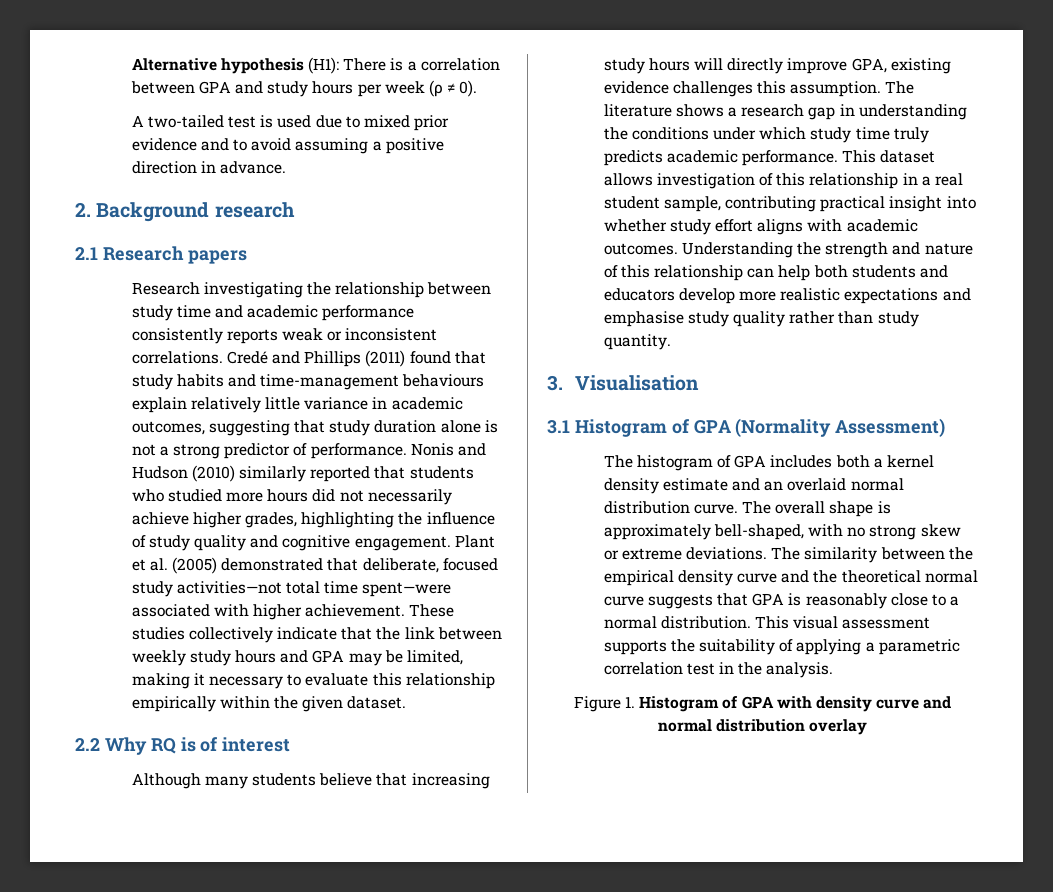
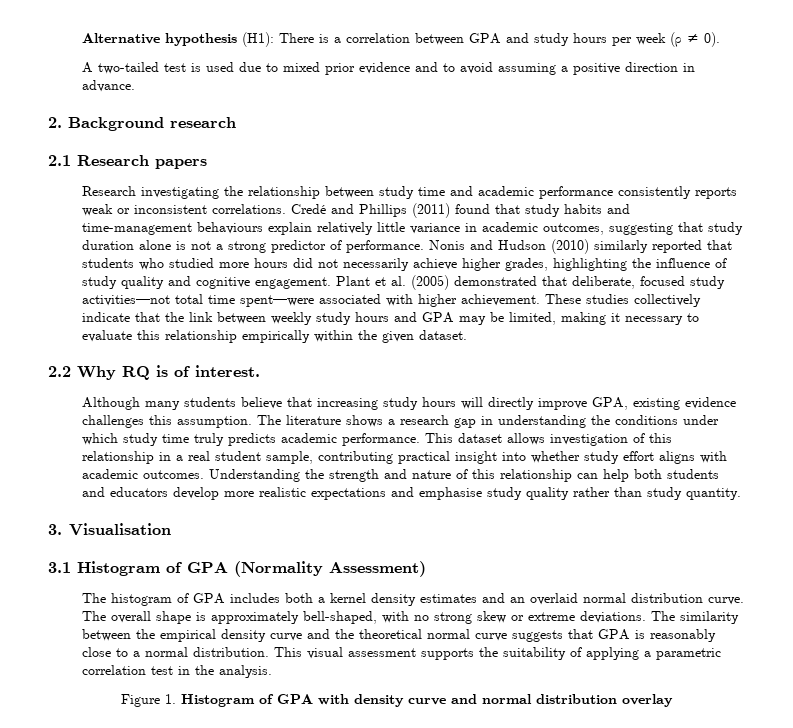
- 2.2 Why RQ is of interest
+ 2.2 Why RQ is of interest.
- The histogram of GPA includes both a kernel density estimate and an overlaid normal distribution curve.
+ The histogram of GPA includes both a kernel density estimates and an overlaid normal distribution curve.

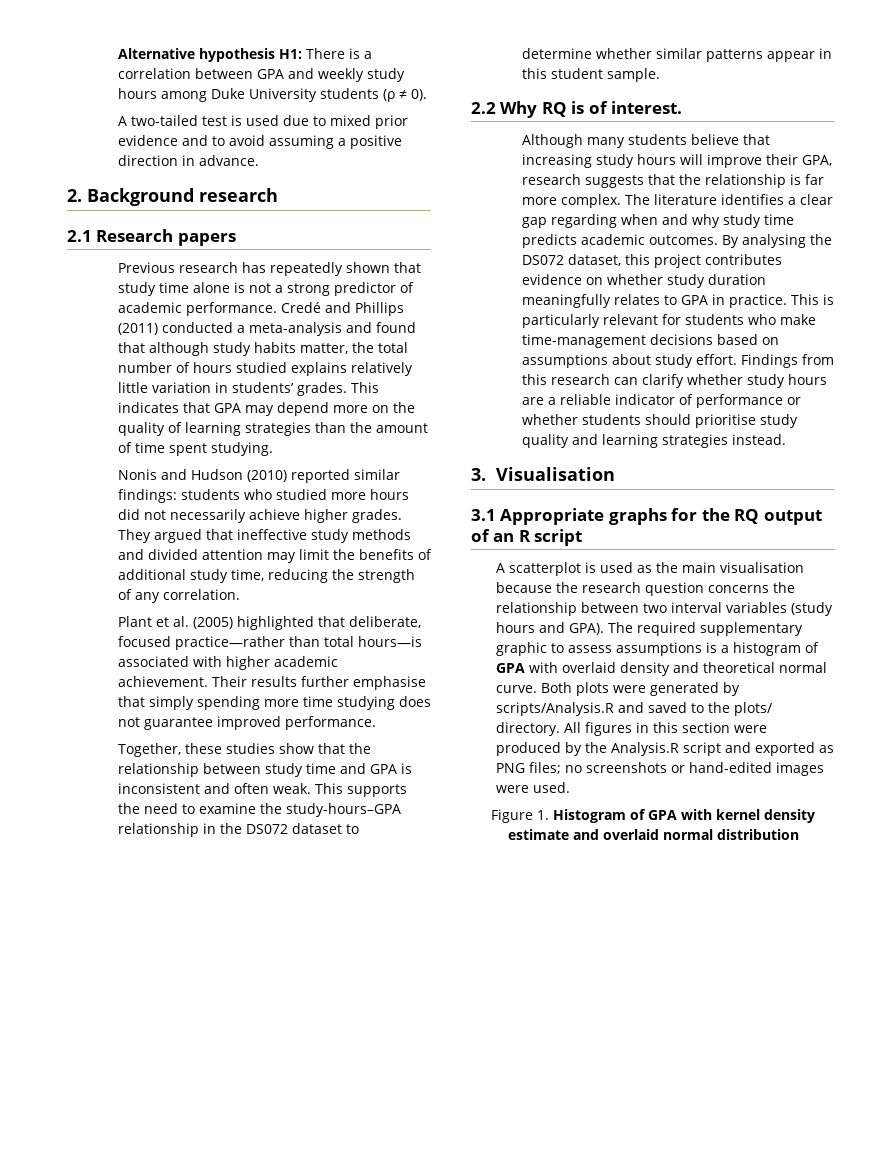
- Alternative hypothesis (H1): There is a correlation between GPA and study hours per week (ρ ≠ 0).
+ Alternative hypothesis H1: There is a correlation between GPA and weekly study hours among Duke University students (ρ ≠ 0).
- Research investigating the relationship between study time and academic performance consistently reports weak or inconsistent correlations. Credé and Phillips (2011) found that study habits and time-management behaviours explain relatively little variance in academic outcomes, suggesting that study duration alone is not a strong predictor of performance. Nonis and Hudson (2010) similarly reported that students who studied more hours did not necessarily achieve higher grades, highlighting the influence of study quality and cognitive engagement. Plant et al. (2005) demonstrated that deliberate, focused study activities—not total time spent—were associated with higher achievement. These studies collectively indicate that the link between weekly study hours and GPA may be limited, making it necessary to evaluate this relationship empirically within the given dataset.
+ Previous research has repeatedly shown that study time alone is not a strong predictor of academic performance. Credé and Phillips (2011) conducted a meta-analysis and found that although study habits matter, the total number of hours studied explains relatively little variation in students’ grades. This indicates that GPA may depend more on the quality of learning strategies than the amount of time spent studying.
+ Nonis and Hudson (2010) reported similar findings: students who studied more hours did not necessarily achieve higher grades. They argued that ineffective study methods and divided attention may limit the benefits of additional study time, reducing the strength of any correlation.
+ Plant et al. (2005) highlighted that deliberate, focused practice—rather than total hours—is associated with higher academic achievement. Their results further emphasise that simply spending more time studying does not guarantee improved performance.
+ Together, these studies show that the relationship between study time and GPA is inconsistent and often weak. This supports the need to examine the study-hours–GPA relationship in the DS072 dataset to determine whether similar patterns appear in this student sample.
- Although many students believe that increasing study hours will directly improve GPA, existing evidence challenges this assumption. The literature shows a research gap in understanding the conditions under which study time truly predicts academic performance. This dataset allows investigation of this relationship in a real student sample, contributing practical insight into whether study effort aligns with academic outcomes. Understanding the strength and nature of this relationship can help both students and educators develop more realistic expectations and emphasise study quality rather than study quantity.
+ Although many students believe that increasing study hours will improve their GPA, research suggests that the relationship is far more complex. The literature identifies a clear gap regarding when and why study time predicts academic outcomes. By analysing the DS072 dataset, this project contributes evidence on whether study duration meaningfully relates to GPA in practice. This is particularly relevant for students who make time-management decisions based on assumptions about study effort. Findings from this research can clarify whether study hours are a reliable indicator of performance or whether students should prioritise study quality and learning strategies instead.
  3. Visualisation
- 3.1 Histogram of GPA (Normality Assessment)
- The histogram of GPA includes both a kernel density estimates and an overlaid normal distribution curve. The overall shape is approximately bell-shaped, with no strong skew or extreme deviations. The similarity between the empirical density curve and the theoretical normal curve suggests that GPA is reasonably close to a normal distribution. This visual assessment supports the suitability of applying a parametric correlation test in the analysis.
+ 3.1 Appropriate graphs for the RQ output of an R script
+ A scatterplot is used as the main visualisation because the research question concerns the relationship between two interval variables (study hours and GPA). The required supplementary graphic to assess assumptions is a histogram of GPA with overlaid density and theoretical normal curve. Both plots were generated by scripts/Analysis.R and saved to the plots/ directory. All figures in this section were produced by the Analysis.R script and exported as PNG files; no screenshots or hand-edited images were used.
- Figure 1. Histogram of GPA with density curve and normal distribution overlay
+ Figure 1. Histogram of GPA with kernel density estimate and overlaid normal distribution

